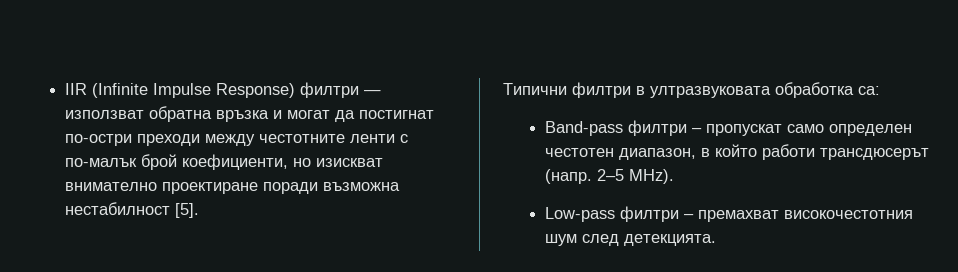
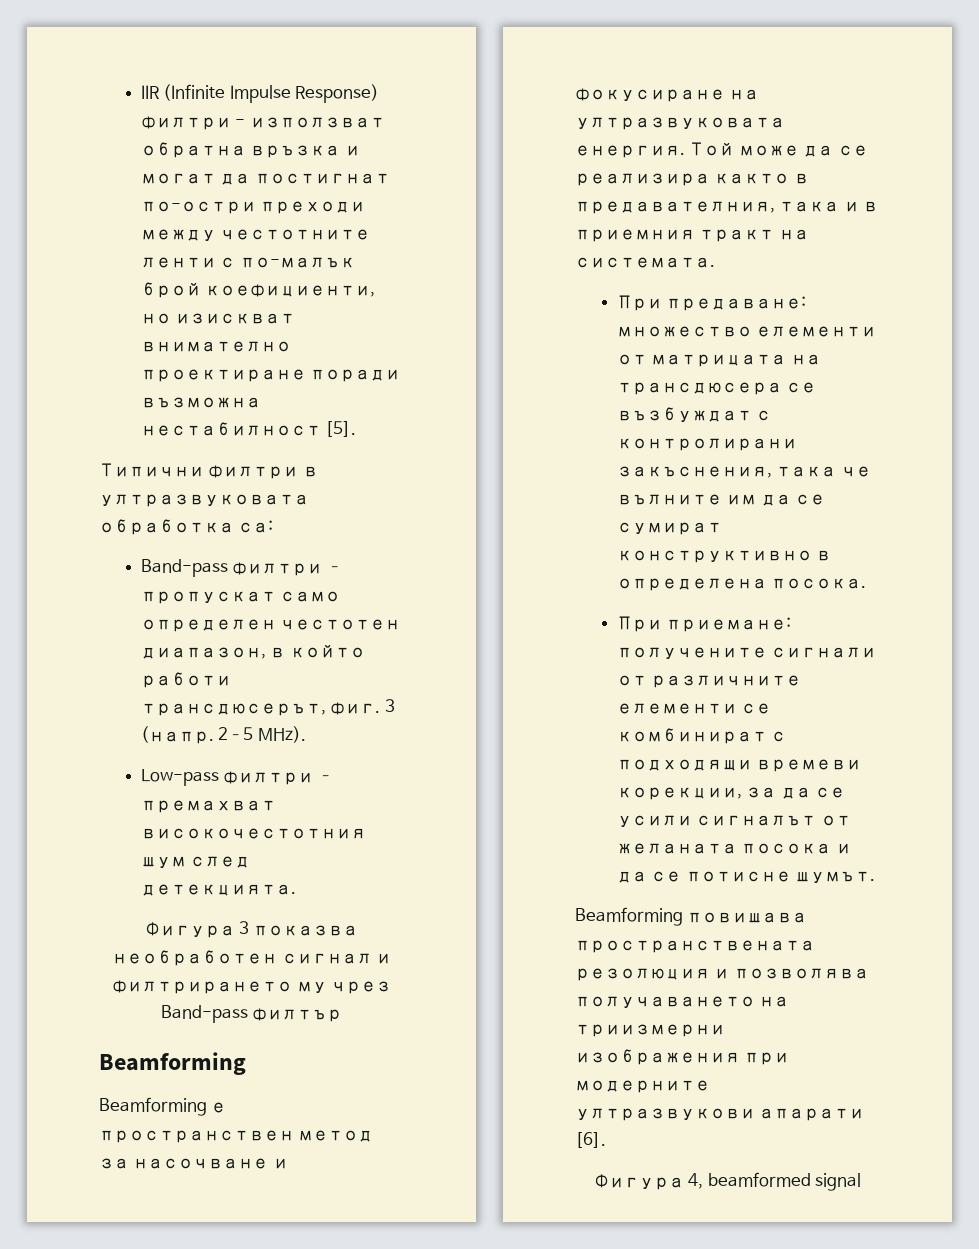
- IIR (Infinite Impulse Response) филтри — използват обратна връзка и могат да постигнат по-остри преходи между честотните ленти с по-малък брой коефициенти, но изискват внимателно проектиране поради възможна нестабилност [5].
+ IIR (Infinite Impulse Response) филтри - използват обратна връзка и могат да постигнат по-остри преходи между честотните ленти с по-малък брой коефициенти, но изискват внимателно проектиране поради възможна нестабилност [5].
- Band-pass филтри – пропускат само определен честотен диапазон, в който работи трансдюсерът (напр.
+ Band-pass филтри – пропускат само определен честотен диапазон, в който работи трансдюсерът, фиг. 3 (напр.
+ Фигура 3 показва необработен сигнал и филтрирането му чрез Band-pass филтър
+ Beamforming
+ Beamforming е пространствен метод за насочване и фокусиране на ултразвуковата енергия. Той може да се реализира както в предавателния, така и в приемния тракт на системата.
+ При предаване: множество елементи от матрицата на трансдюсера се възбуждат с контролирани закъснения, така че вълните им да се сумират конструктивно в определена посока.
+ При приемане: получените сигнали от различните елементи се комбинират с подходящи времеви корекции, за да се усили сигналът от желаната посока и да се потисне шумът.
+ Beamforming повишава пространствената резолюция и позволява получаването на триизмерни изображения при модерните ултразвукови апарати [6].
+ Фигура 4, beamformed signal

